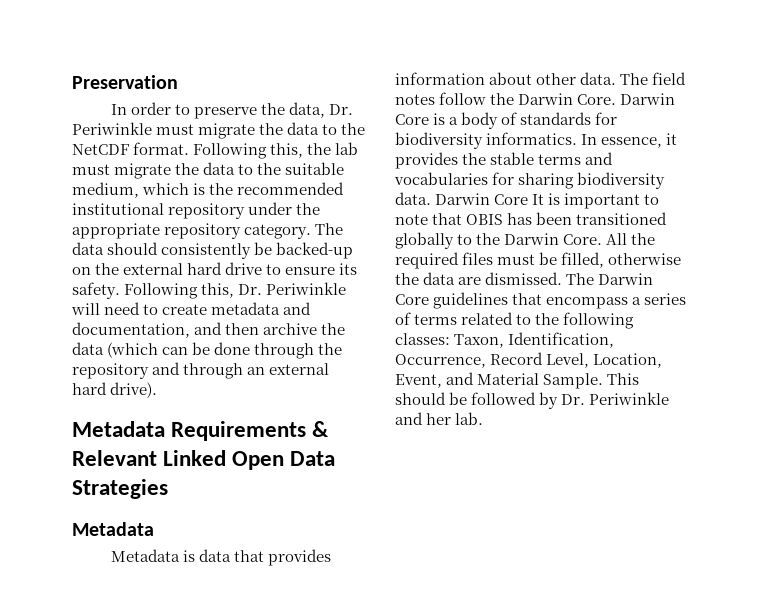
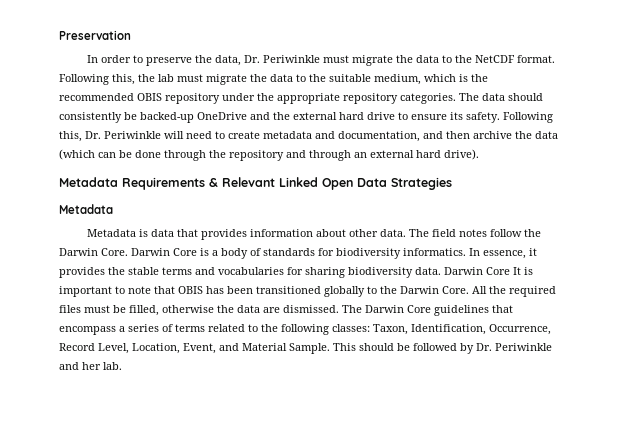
- Following this, the lab must migrate the data to the suitable medium, which is the recommended institutional repository under the appropriate repository category.
+ Following this, the lab must migrate the data to the suitable medium, which is the recommended OBIS repository under the appropriate repository categories.
- The data should consistently be backed-up on the external hard drive to ensure its safety.
+ The data should consistently be backed-up OneDrive and the external hard drive to ensure its safety.

